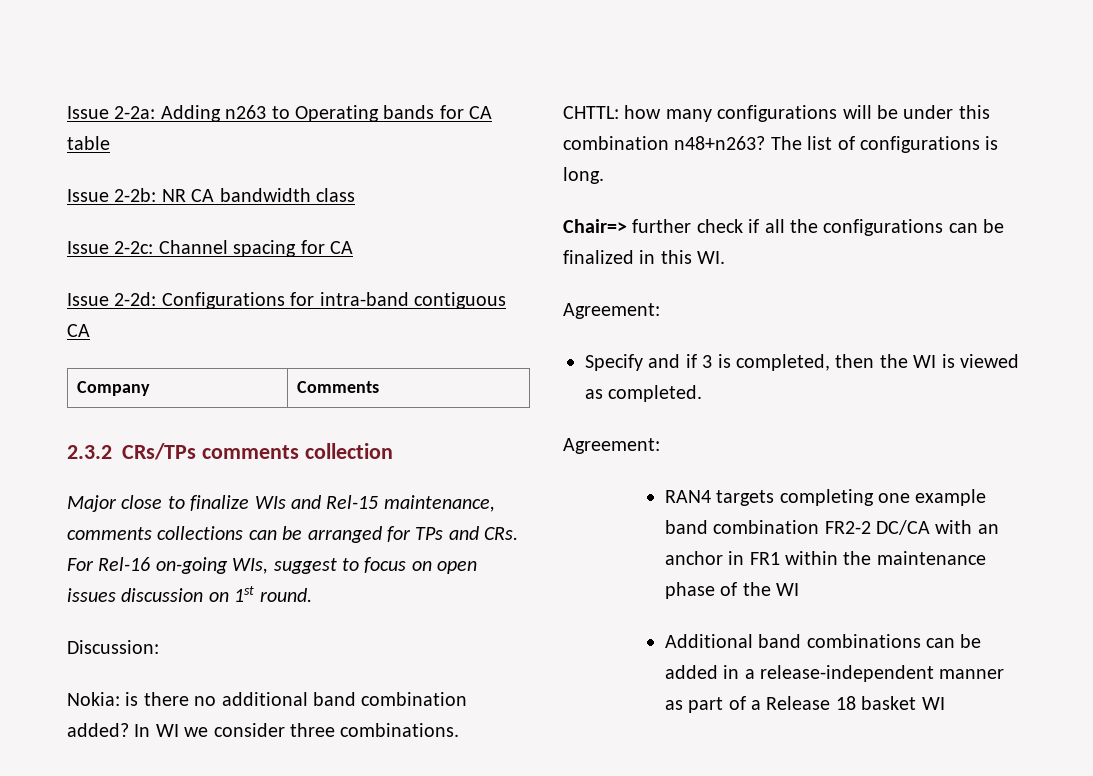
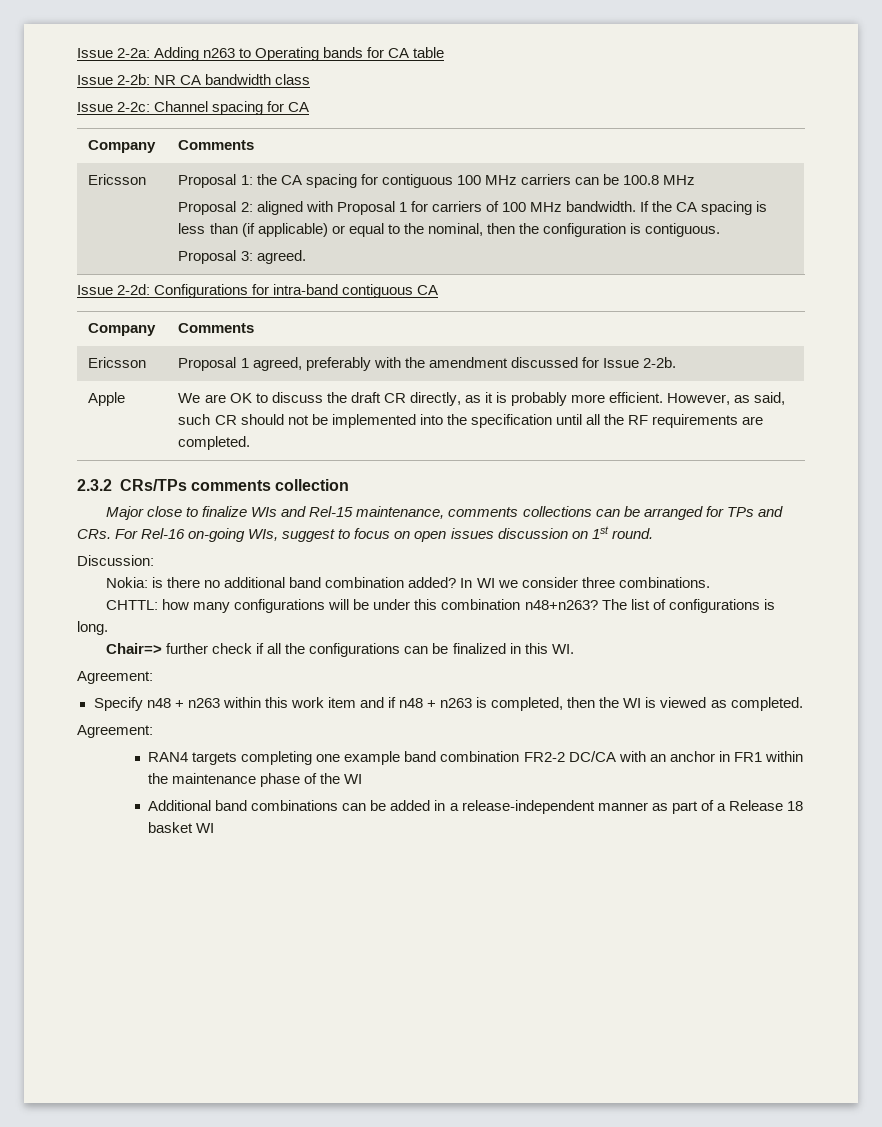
  Issue 2-2c: Channel spacing for CA
+ Company | Comments
+ Ericsson | Proposal 1: the CA spacing for contiguous 100 MHz carriers can be 100.8 MHz
+ Proposal 2: aligned with Proposal 1 for carriers of 100 MHz bandwidth. If the CA spacing is less than (if applicable) or equal to the nominal, then the configuration is contiguous.
+ Proposal 3: agreed.
+ Ericsson | Proposal 1 agreed, preferably with the amendment discussed for Issue 2-2b.
+ Apple | We are OK to discuss the draft CR directly, as it is probably more efficient. However, as said, such CR should not be implemented into the specification until all the RF requirements are completed.
- Specify and if 3 is completed, then the WI is viewed as completed.
+ Specify n48 + n263 within this work item and if n48 + n263 is completed, then the WI is viewed as completed.

